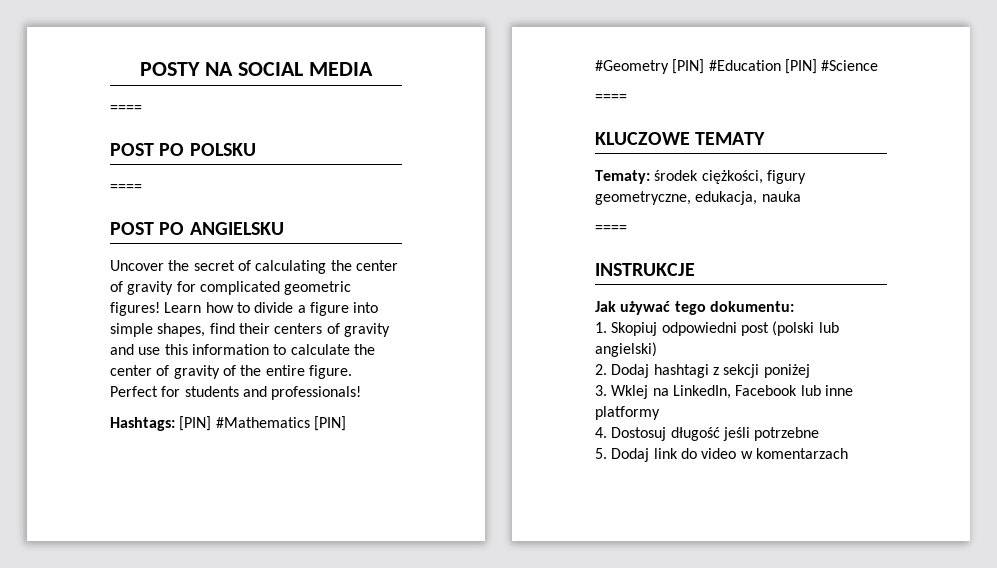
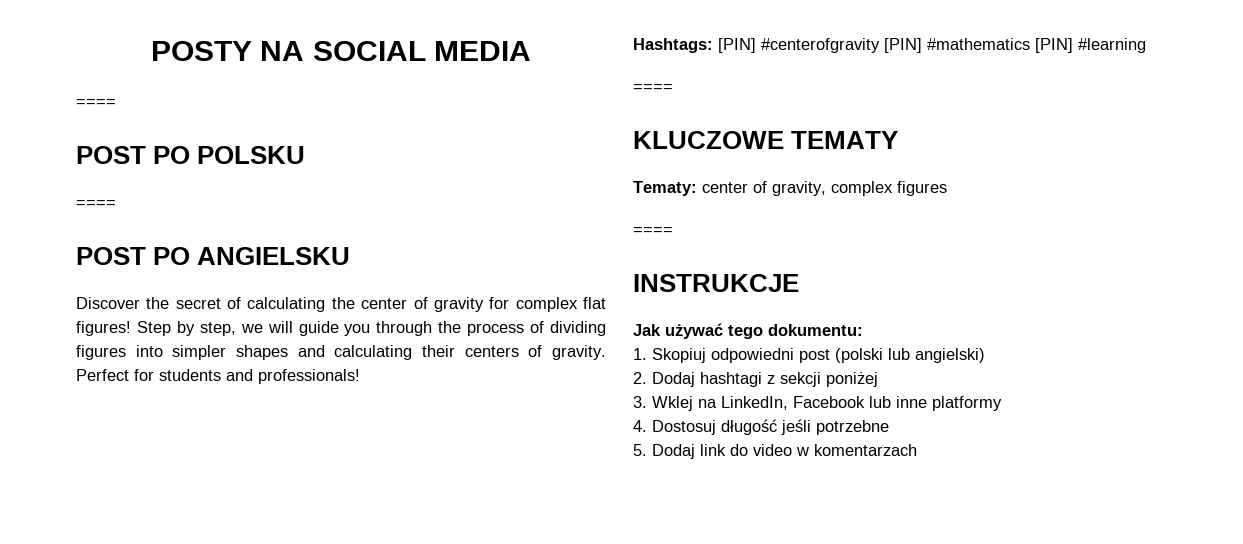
- Uncover the secret of calculating the center of gravity for complicated geometric figures! Learn how to divide a figure into simple shapes, find their centers of gravity and use this information to calculate the center of gravity of the entire figure.
+ Discover the secret of calculating the center of gravity for complex flat figures! Step by step, we will guide you through the process of dividing figures into simpler shapes and calculating their centers of gravity.
- Hashtags: [PIN] #Mathematics [PIN] #Geometry [PIN] #Education [PIN] #Science
+ Hashtags: [PIN] #centerofgravity [PIN] #mathematics [PIN] #learning
  ====
  KLUCZOWE TEMATY
- Tematy: środek ciężkości, figury geometryczne, edukacja, nauka
+ Tematy: center of gravity, complex figures

